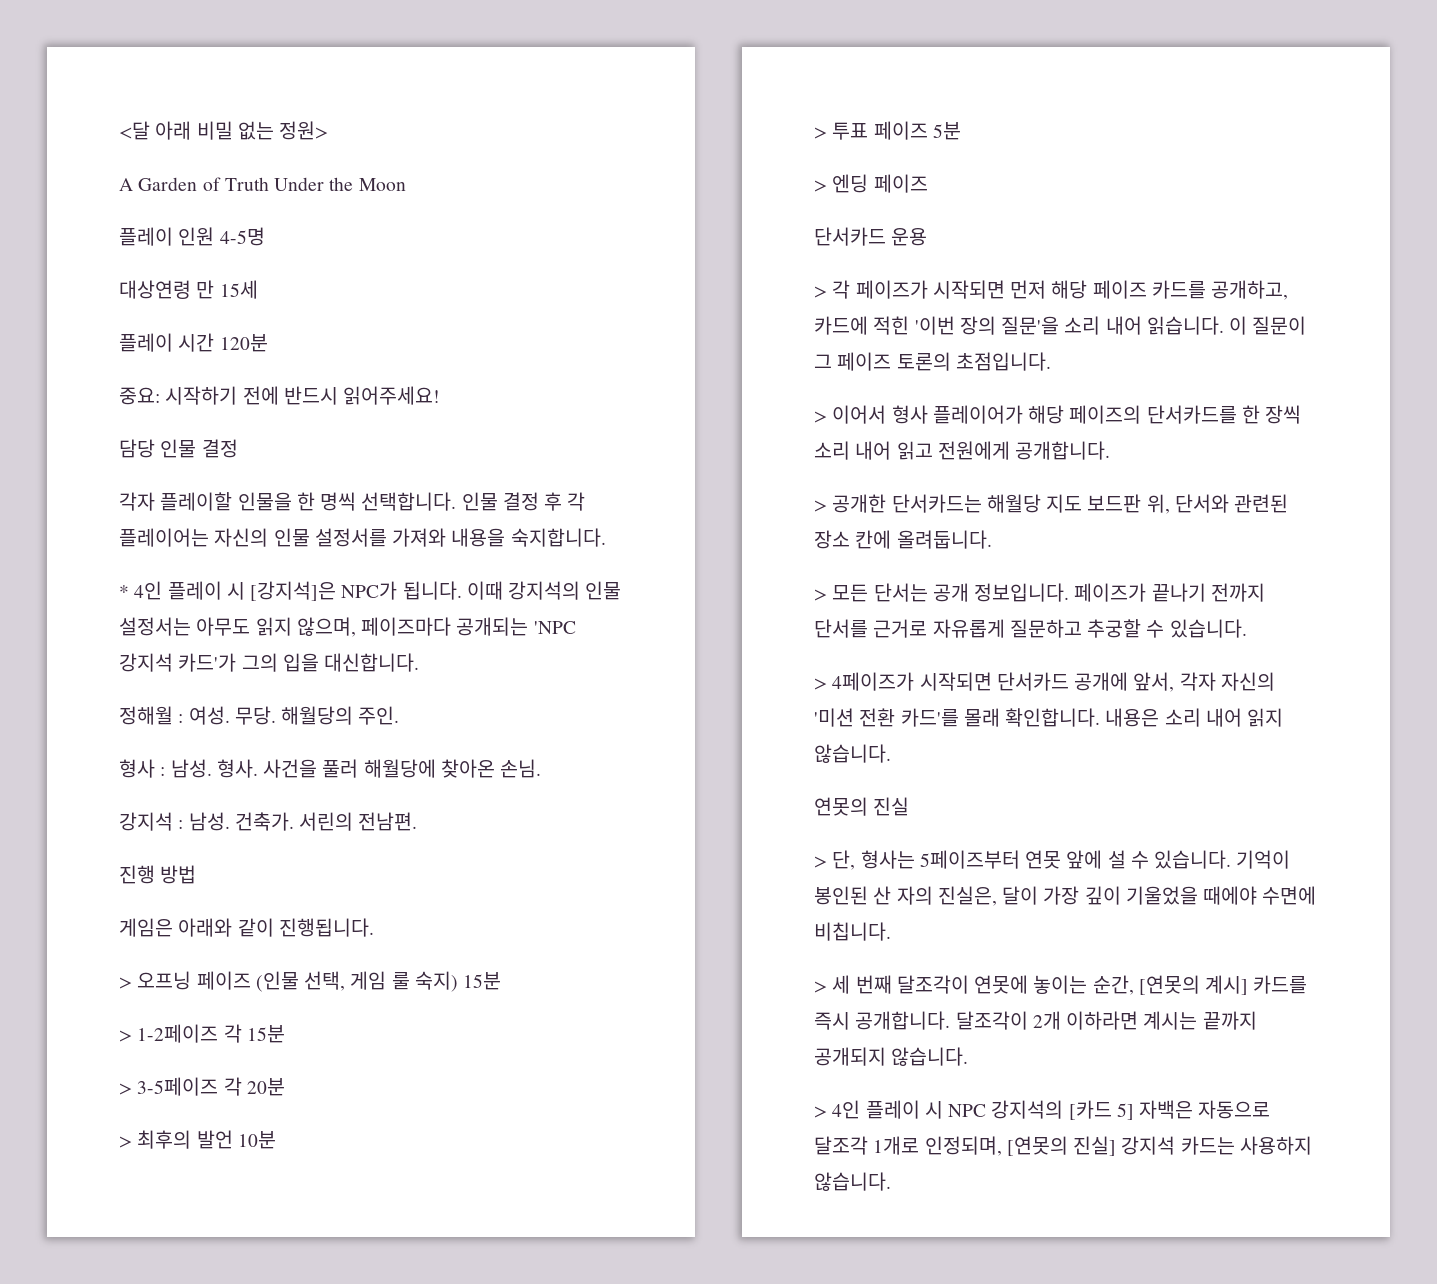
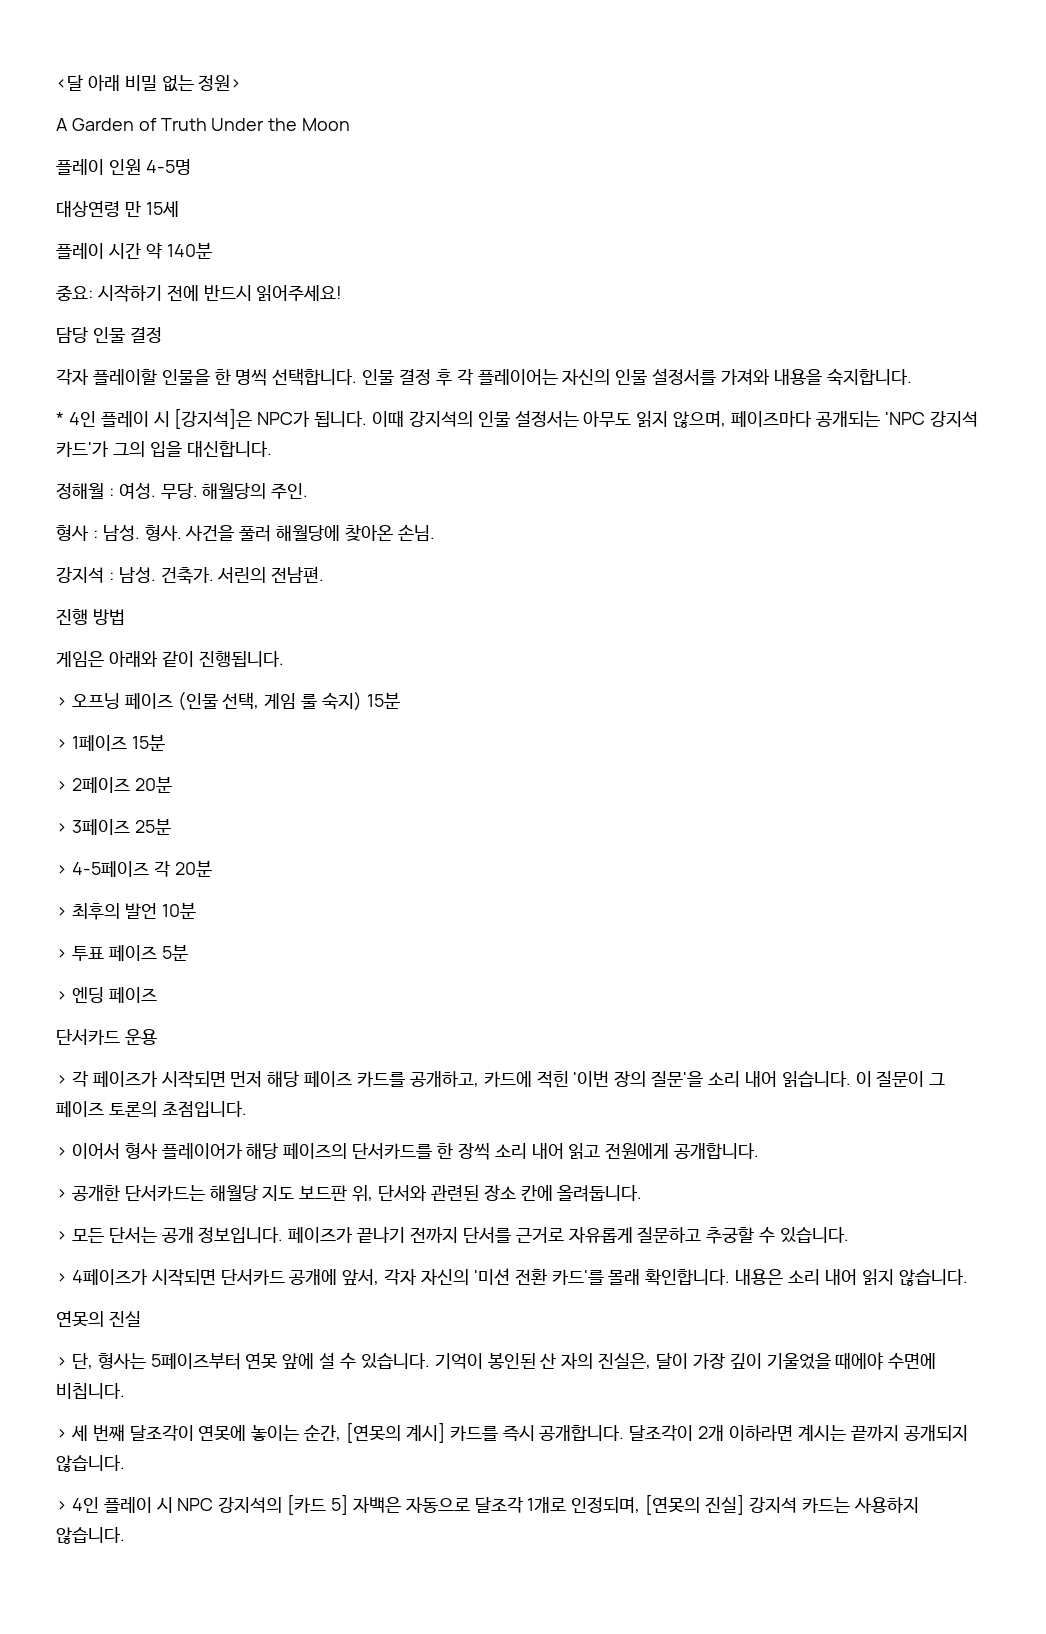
- 플레이 시간 120분
+ 플레이 시간 약 140분
- > 1-2페이즈 각 15분
- > 3-5페이즈 각 20분
+ > 1페이즈 15분
+ > 2페이즈 20분
+ > 3페이즈 25분
+ > 4-5페이즈 각 20분

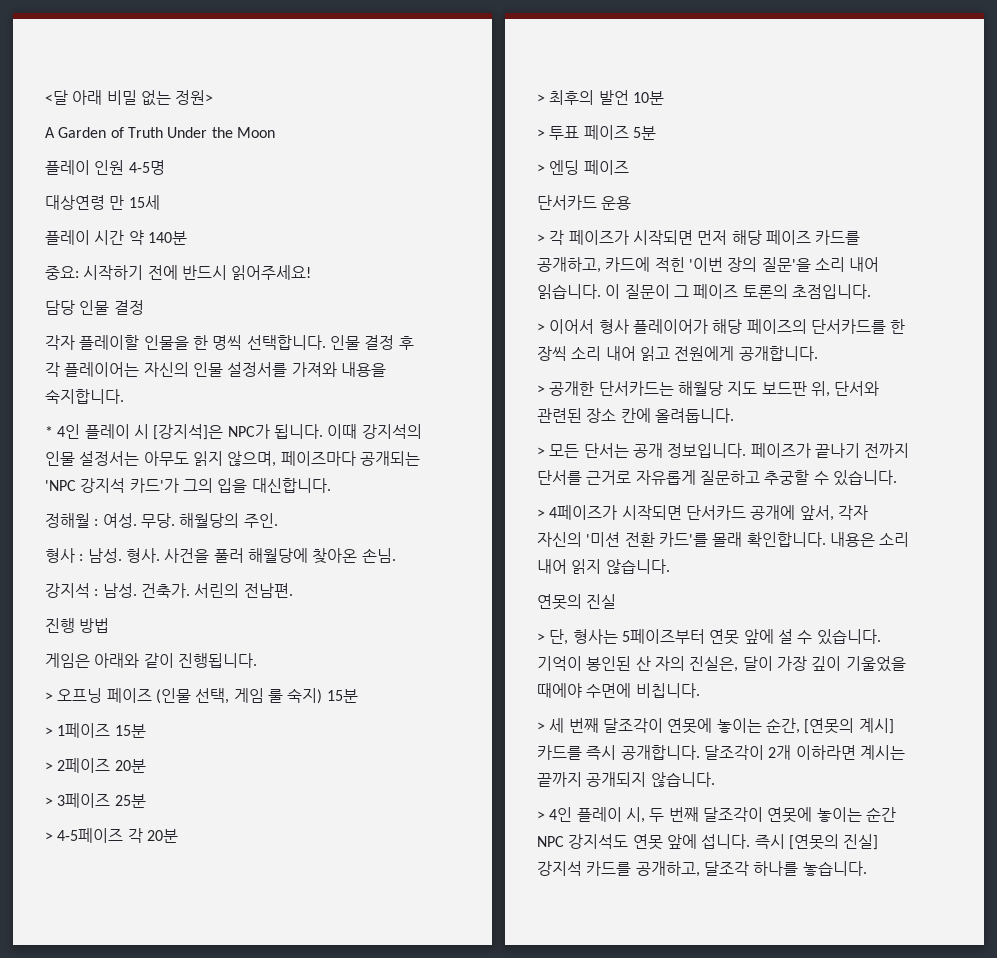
- > 4인 플레이 시 NPC 강지석의 [카드 5] 자백은 자동으로 달조각 1개로 인정되며, [연못의 진실] 강지석 카드는 사용하지 않습니다.
+ > 4인 플레이 시, 두 번째 달조각이 연못에 놓이는 순간 NPC 강지석도 연못 앞에 섭니다. 즉시 [연못의 진실] 강지석 카드를 공개하고, 달조각 하나를 놓습니다.

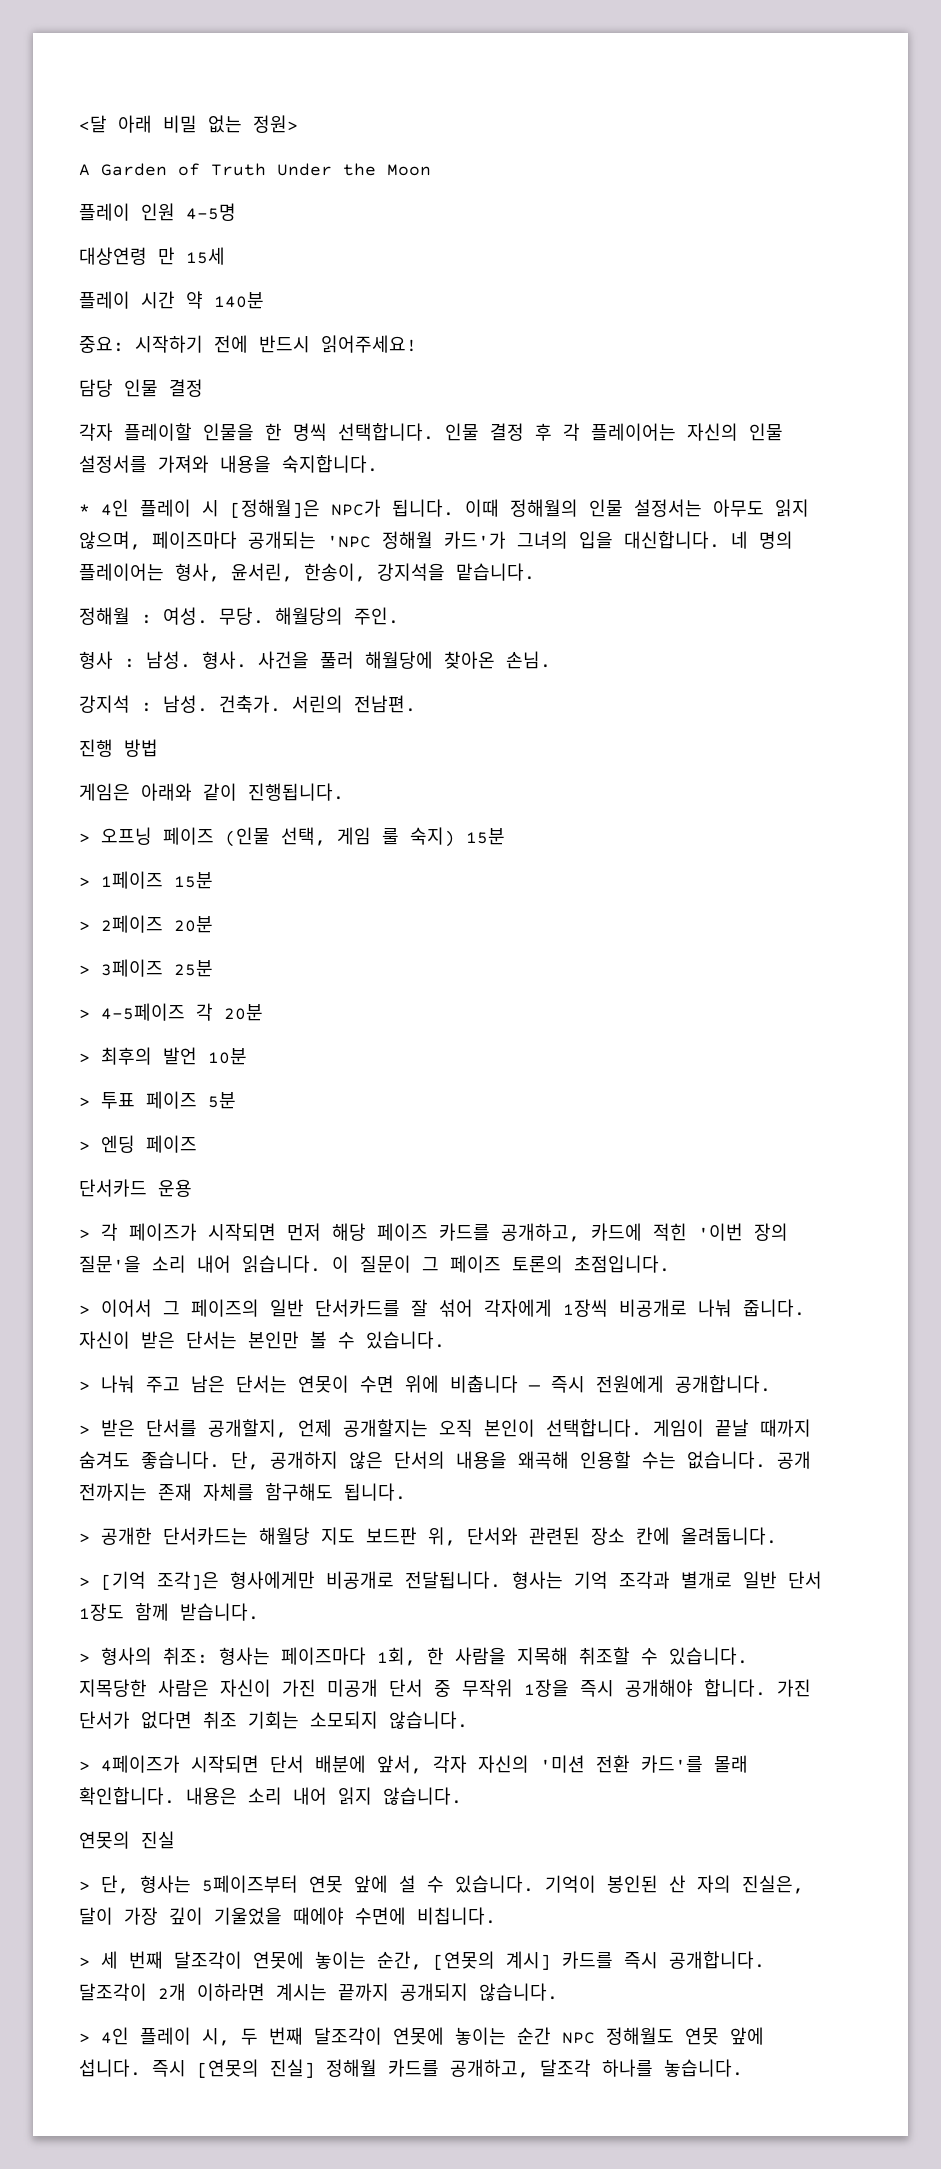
- * 4인 플레이 시 [강지석]은 NPC가 됩니다.
+ * 4인 플레이 시 [정해월]은 NPC가 됩니다.
- 이때 강지석의 인물 설정서는 아무도 읽지 않으며, 페이즈마다 공개되는 'NPC 강지석 카드'가 그의 입을 대신합니다.
+ 이때 정해월의 인물 설정서는 아무도 읽지 않으며, 페이즈마다 공개되는 'NPC 정해월 카드'가 그녀의 입을 대신합니다. 네 명의 플레이어는 형사, 윤서린, 한송이, 강지석을 맡습니다.
- > 이어서 형사 플레이어가 해당 페이즈의 단서카드를 한 장씩 소리 내어 읽고 전원에게 공개합니다.
+ > 이어서 그 페이즈의 일반 단서카드를 잘 섞어 각자에게 1장씩 비공개로 나눠 줍니다. 자신이 받은 단서는 본인만 볼 수 있습니다.
+ > 나눠 주고 남은 단서는 연못이 수면 위에 비춥니다 — 즉시 전원에게 공개합니다.
+ > 받은 단서를 공개할지, 언제 공개할지는 오직 본인이 선택합니다. 게임이 끝날 때까지 숨겨도 좋습니다. 단, 공개하지 않은 단서의 내용을 왜곡해 인용할 수는 없습니다. 공개 전까지는 존재 자체를 함구해도 됩니다.
- > 모든 단서는 공개 정보입니다. 페이즈가 끝나기 전까지 단서를 근거로 자유롭게 질문하고 추궁할 수 있습니다.
+ > [기억 조각]은 형사에게만 비공개로 전달됩니다. 형사는 기억 조각과 별개로 일반 단서 1장도 함께 받습니다.
+ > 형사의 취조: 형사는 페이즈마다 1회, 한 사람을 지목해 취조할 수 있습니다. 지목당한 사람은 자신이 가진 미공개 단서 중 무작위 1장을 즉시 공개해야 합니다. 가진 단서가 없다면 취조 기회는 소모되지 않습니다.
- > 4페이즈가 시작되면 단서카드 공개에 앞서, 각자 자신의 '미션 전환 카드'를 몰래 확인합니다.
+ > 4페이즈가 시작되면 단서 배분에 앞서, 각자 자신의 '미션 전환 카드'를 몰래 확인합니다.
- > 4인 플레이 시, 두 번째 달조각이 연못에 놓이는 순간 NPC 강지석도 연못 앞에 섭니다.
+ > 4인 플레이 시, 두 번째 달조각이 연못에 놓이는 순간 NPC 정해월도 연못 앞에 섭니다.
- 즉시 [연못의 진실] 강지석 카드를 공개하고, 달조각 하나를 놓습니다.
+ 즉시 [연못의 진실] 정해월 카드를 공개하고, 달조각 하나를 놓습니다.

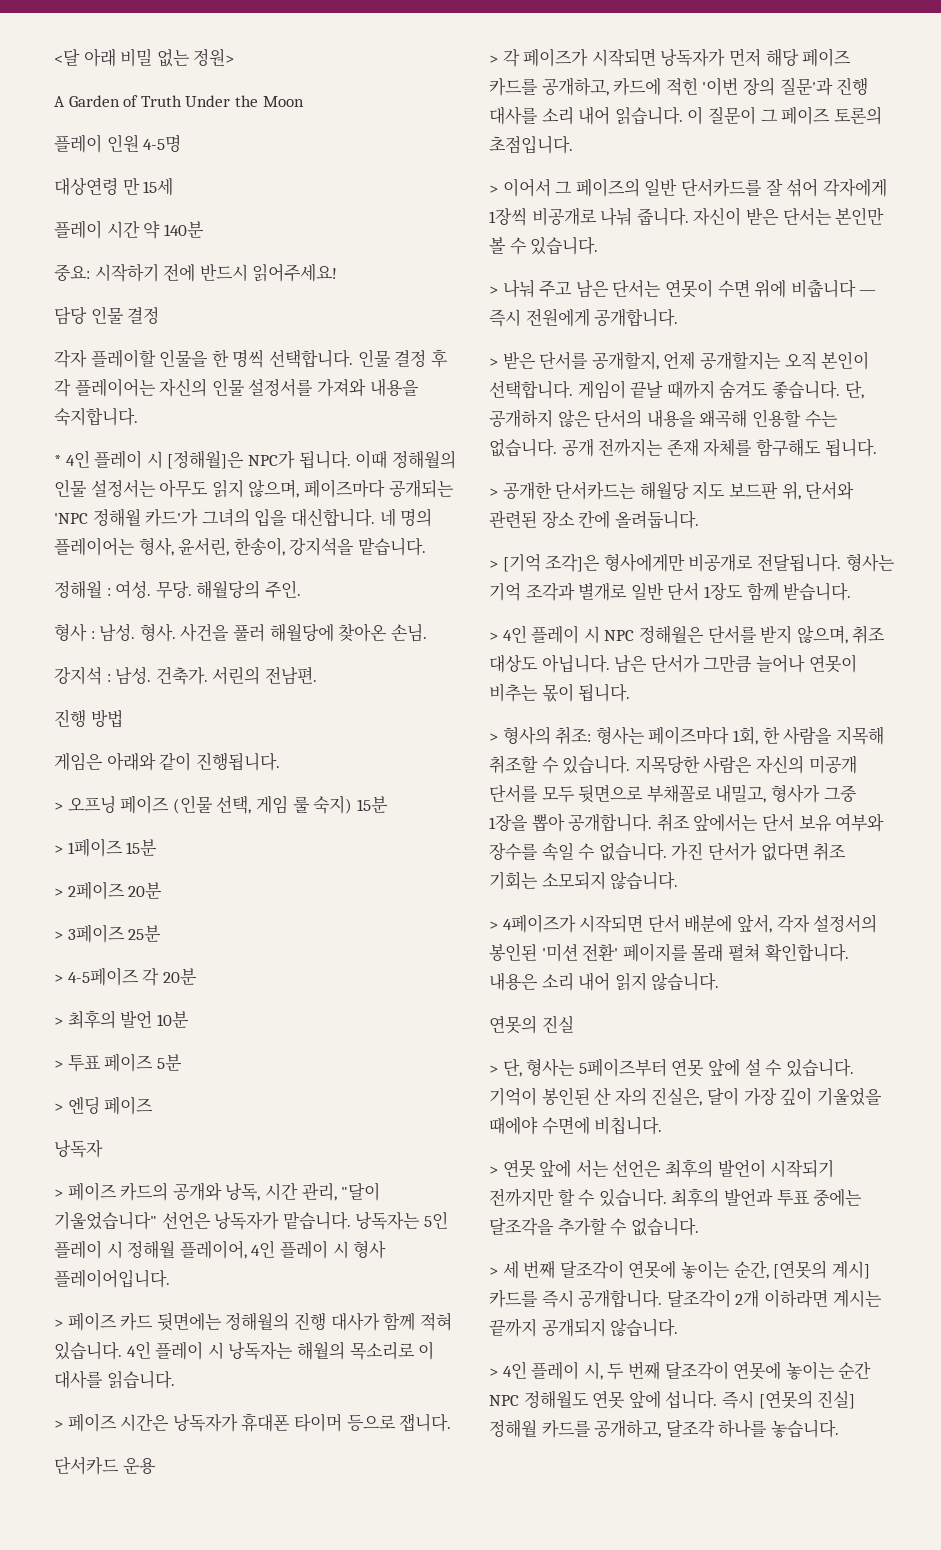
+ 낭독자
+ > 페이즈 카드의 공개와 낭독, 시간 관리, "달이 기울었습니다" 선언은 낭독자가 맡습니다. 낭독자는 5인 플레이 시 정해월 플레이어, 4인 플레이 시 형사 플레이어입니다.
+ > 페이즈 카드 뒷면에는 정해월의 진행 대사가 함께 적혀 있습니다. 4인 플레이 시 낭독자는 해월의 목소리로 이 대사를 읽습니다.
+ > 페이즈 시간은 낭독자가 휴대폰 타이머 등으로 잽니다.
- > 각 페이즈가 시작되면 먼저 해당 페이즈 카드를 공개하고, 카드에 적힌 '이번 장의 질문'을 소리 내어 읽습니다.
+ > 각 페이즈가 시작되면 낭독자가 먼저 해당 페이즈 카드를 공개하고, 카드에 적힌 '이번 장의 질문'과 진행 대사를 소리 내어 읽습니다.
+ > 4인 플레이 시 NPC 정해월은 단서를 받지 않으며, 취조 대상도 아닙니다. 남은 단서가 그만큼 늘어나 연못이 비추는 몫이 됩니다.
- 지목당한 사람은 자신이 가진 미공개 단서 중 무작위 1장을 즉시 공개해야 합니다.
+ 지목당한 사람은 자신의 미공개 단서를 모두 뒷면으로 부채꼴로 내밀고, 형사가 그중 1장을 뽑아 공개합니다. 취조 앞에서는 단서 보유 여부와 장수를 속일 수 없습니다.
- > 4페이즈가 시작되면 단서 배분에 앞서, 각자 자신의 '미션 전환 카드'를 몰래 확인합니다.
+ > 4페이즈가 시작되면 단서 배분에 앞서, 각자 설정서의 봉인된 '미션 전환' 페이지를 몰래 펼쳐 확인합니다.
+ > 연못 앞에 서는 선언은 최후의 발언이 시작되기 전까지만 할 수 있습니다. 최후의 발언과 투표 중에는 달조각을 추가할 수 없습니다.

